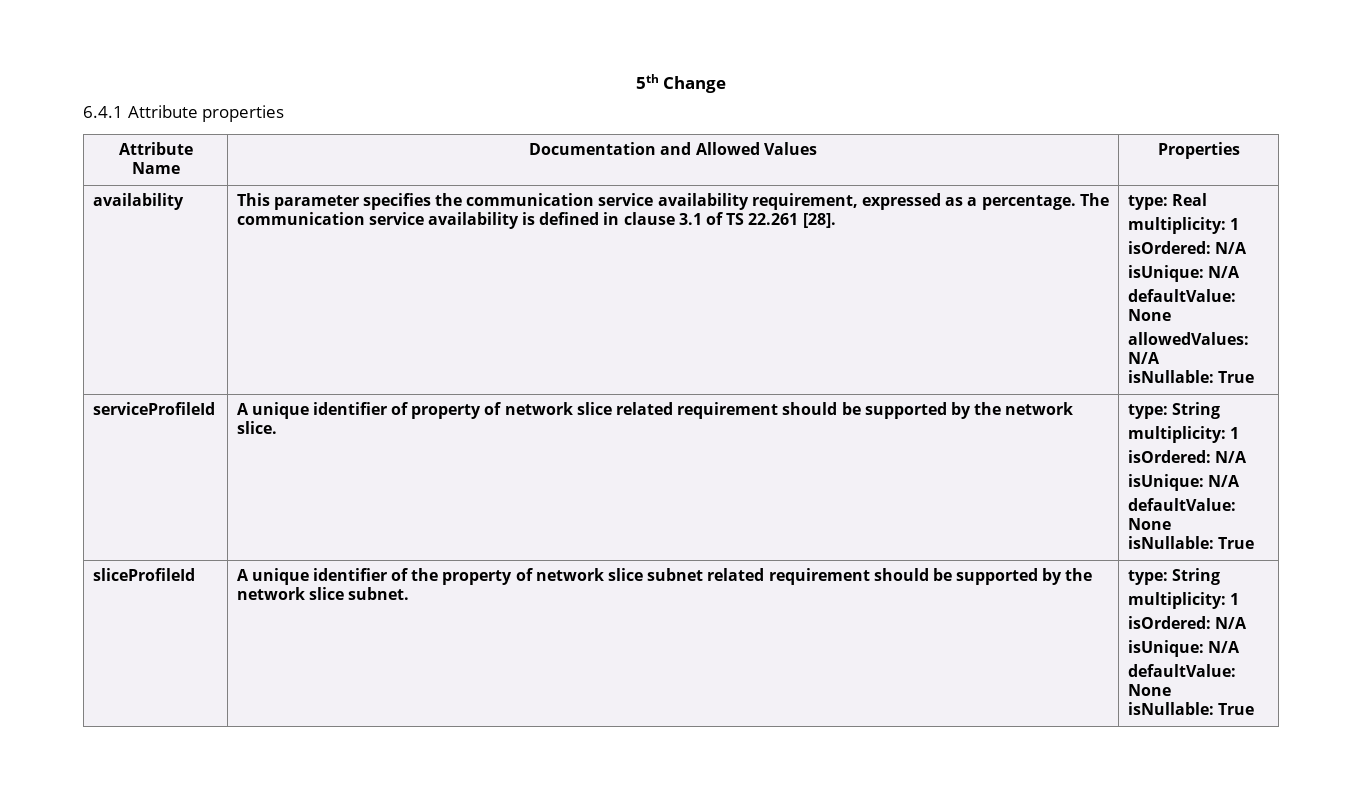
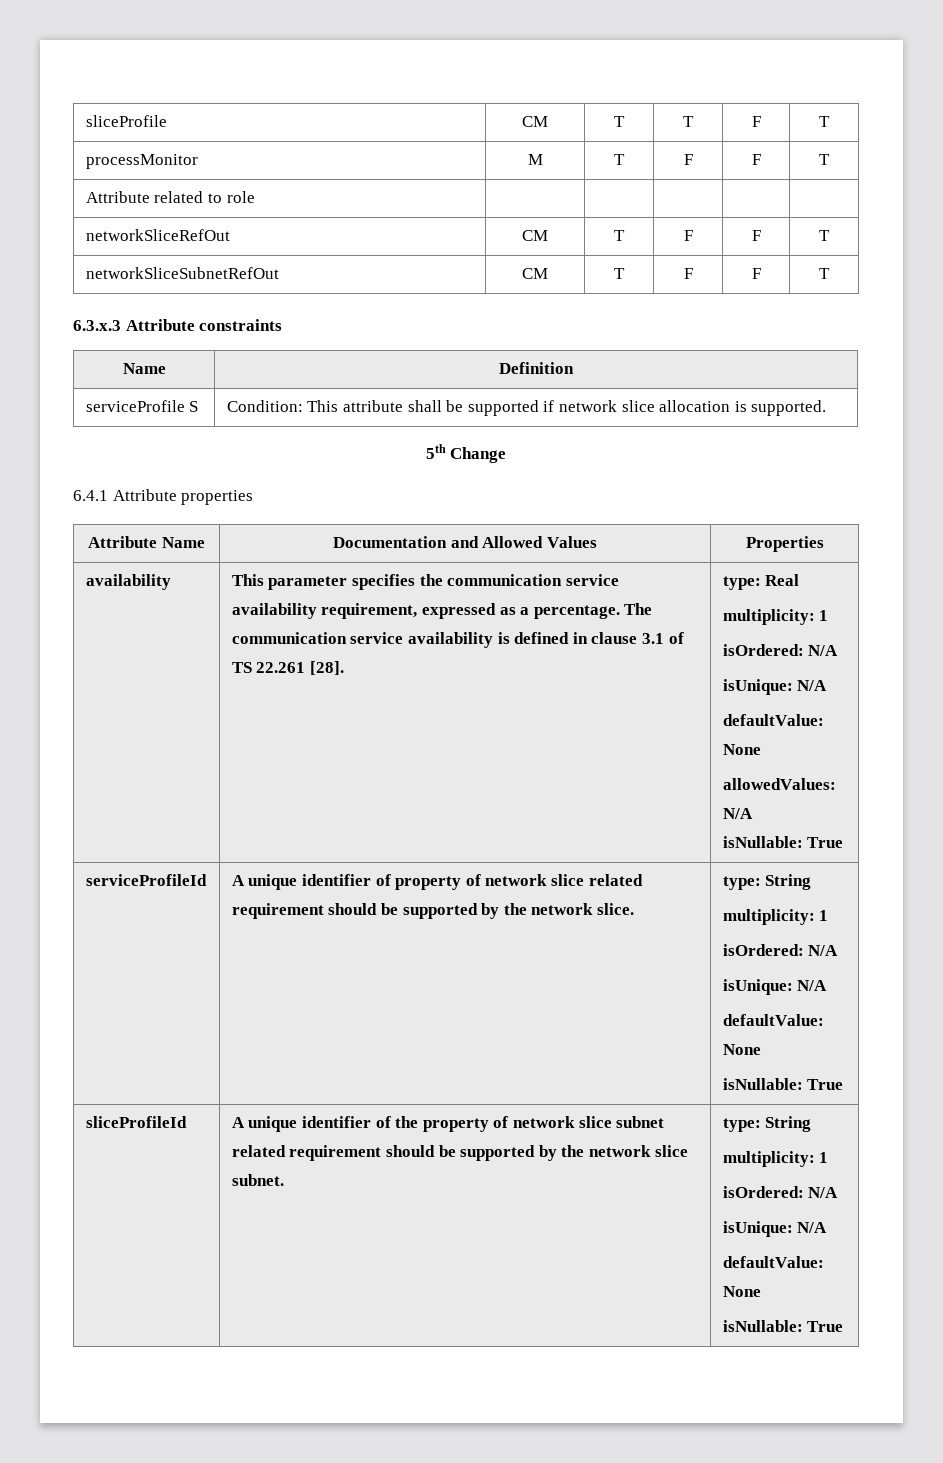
+ sliceProfile | CM | T | T | F | T
+ processMonitor | M | T | F | F | T
+ Attribute related to role | | | | |
+ networkSliceRefOut | CM | T | F | F | T
+ networkSliceSubnetRefOut | CM | T | F | F | T
+ 6.3.x.3 Attribute constraints
+ Name | Definition
+ serviceProfile S | Condition: This attribute shall be supported if network slice allocation is supported.

